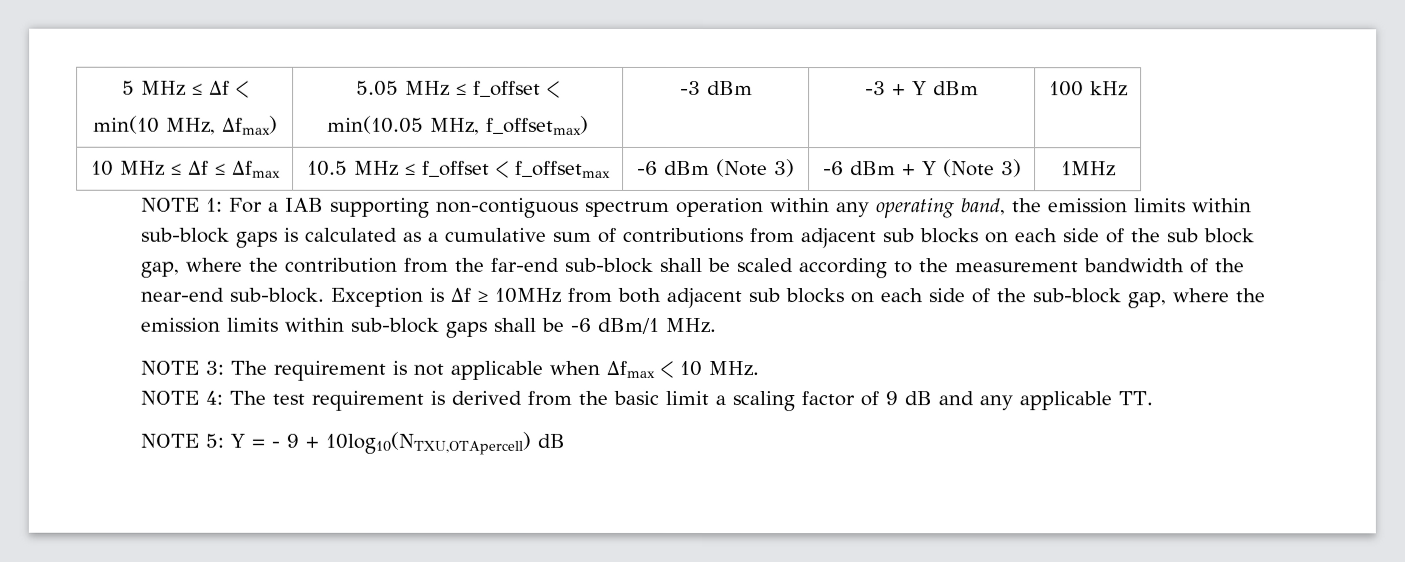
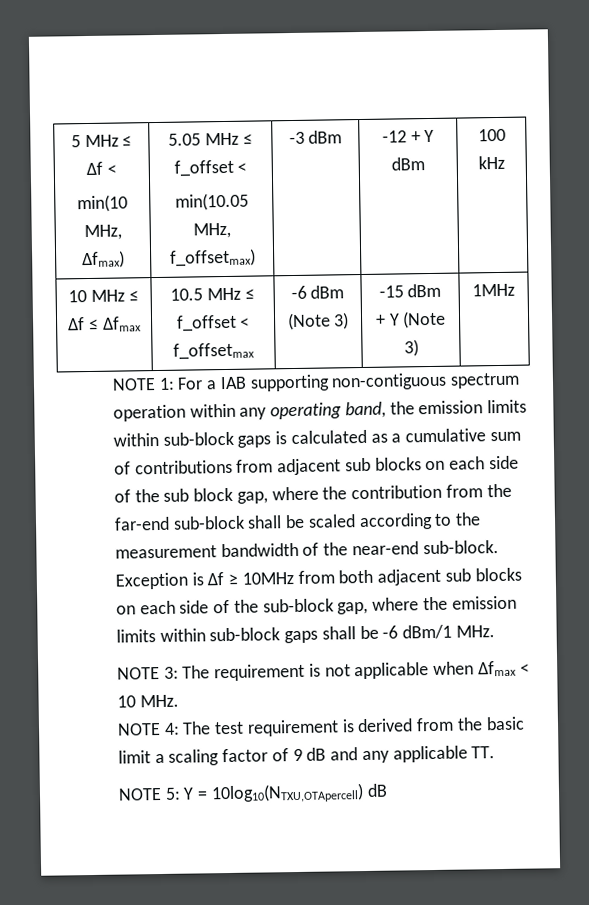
  5 MHz ≤ Δf <
  min(10 MHz, Δfmax) | 5.05 MHz ≤ f_offset <
- min(10.05 MHz, f_offsetmax) | -3 dBm | -3 + Y dBm | 100 kHz
+ min(10.05 MHz, f_offsetmax) | -3 dBm | -12 + Y dBm | 100 kHz
- 10 MHz ≤ Δf ≤ Δfmax | 10.5 MHz ≤ f_offset < f_offsetmax | -6 dBm (Note 3) | -6 dBm + Y (Note 3) | 1MHz
+ 10 MHz ≤ Δf ≤ Δfmax | 10.5 MHz ≤ f_offset < f_offsetmax | -6 dBm (Note 3) | -15 dBm + Y (Note 3) | 1MHz
- NOTE 5: Y = - 9 + 10log10(NTXU,OTApercell) dB
+ NOTE 5: Y = 10log10(NTXU,OTApercell) dB

